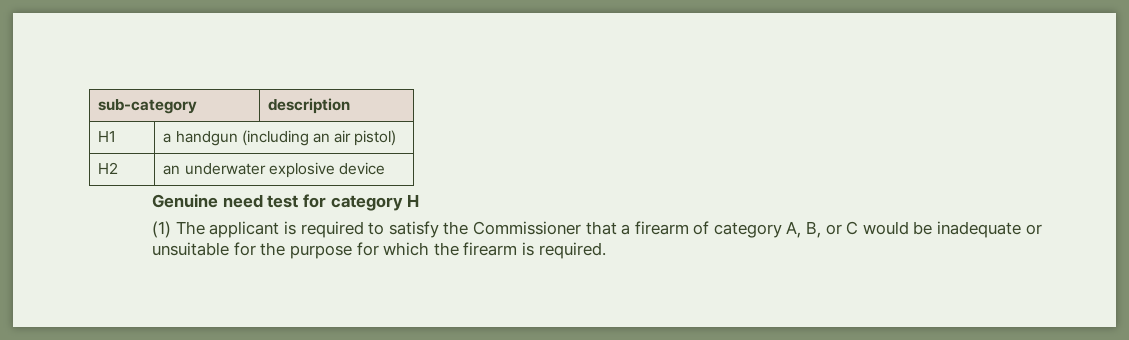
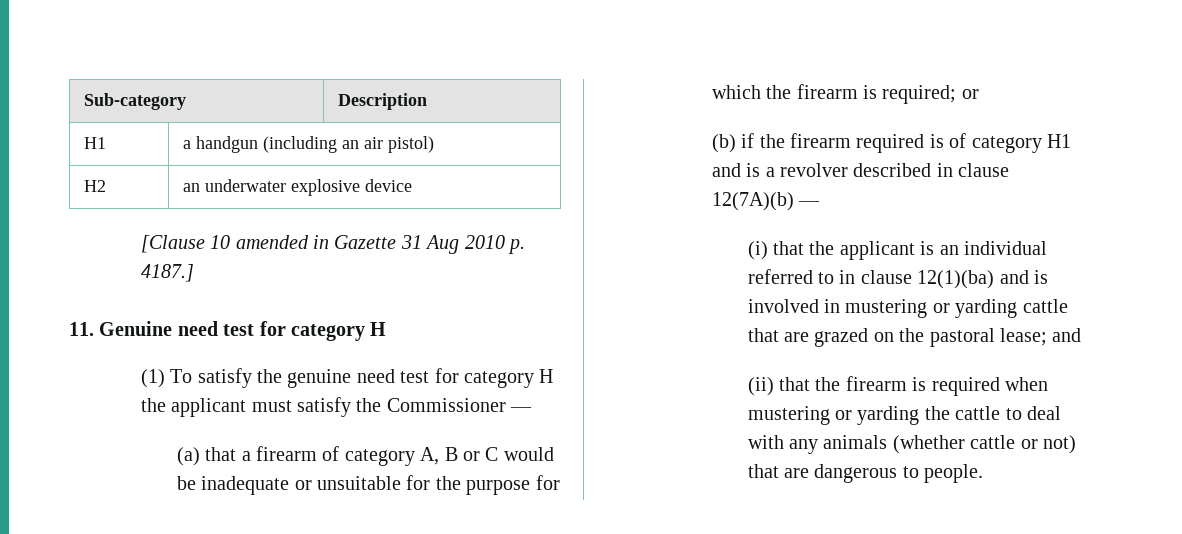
- sub-category | description
+ Sub-category | Description
- Genuine need test for category H
+ [Clause 10 amended in Gazette 31 Aug 2010 p. 4187.]
+ 11. Genuine need test for category H
- (1) The applicant is required to satisfy the Commissioner that a firearm of category A, B, or C would be inadequate or unsuitable for the purpose for which the firearm is required.
+ (1) To satisfy the genuine need test for category H the applicant must satisfy the Commissioner —
+ (a) that a firearm of category A, B or C would be inadequate or unsuitable for the purpose for which the firearm is required; or
+ (b) if the firearm required is of category H1 and is a revolver described in clause 12(7A)(b) —
+ (i) that the applicant is an individual referred to in clause 12(1)(ba) and is involved in mustering or yarding cattle that are grazed on the pastoral lease; and
+ (ii) that the firearm is required when mustering or yarding the cattle to deal with any animals (whether cattle or not) that are dangerous to people.

